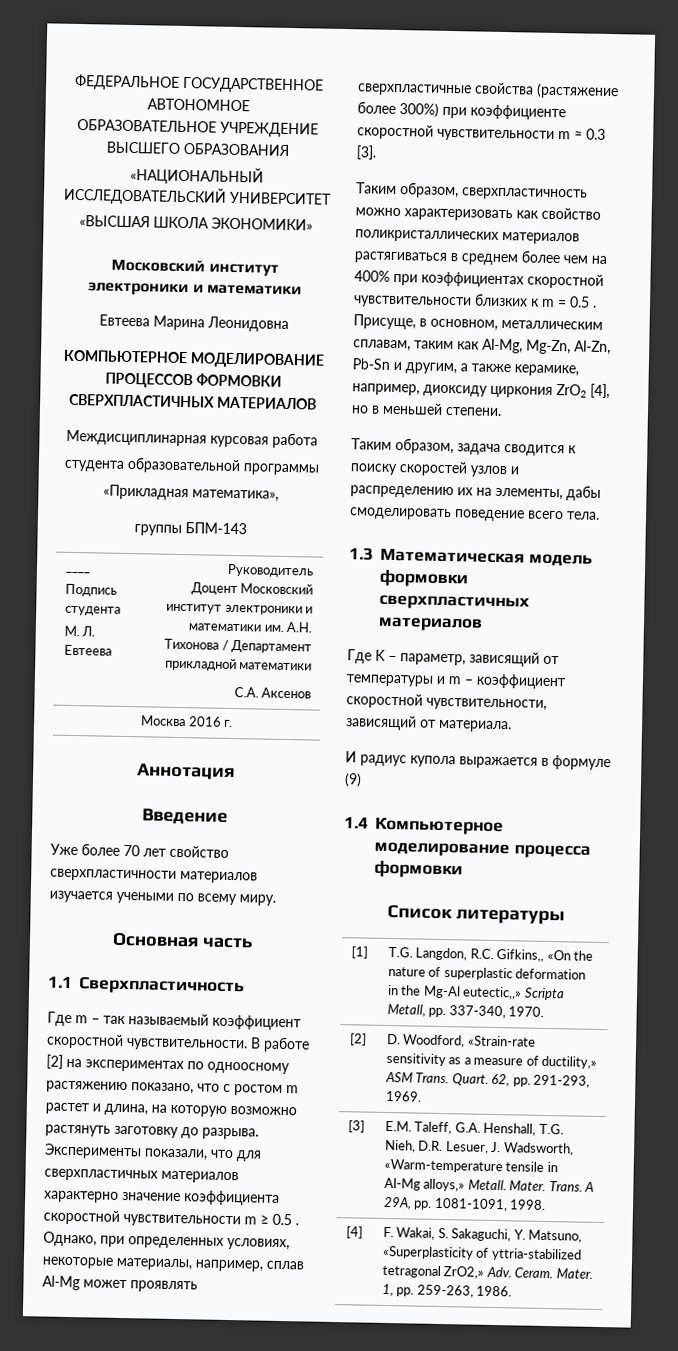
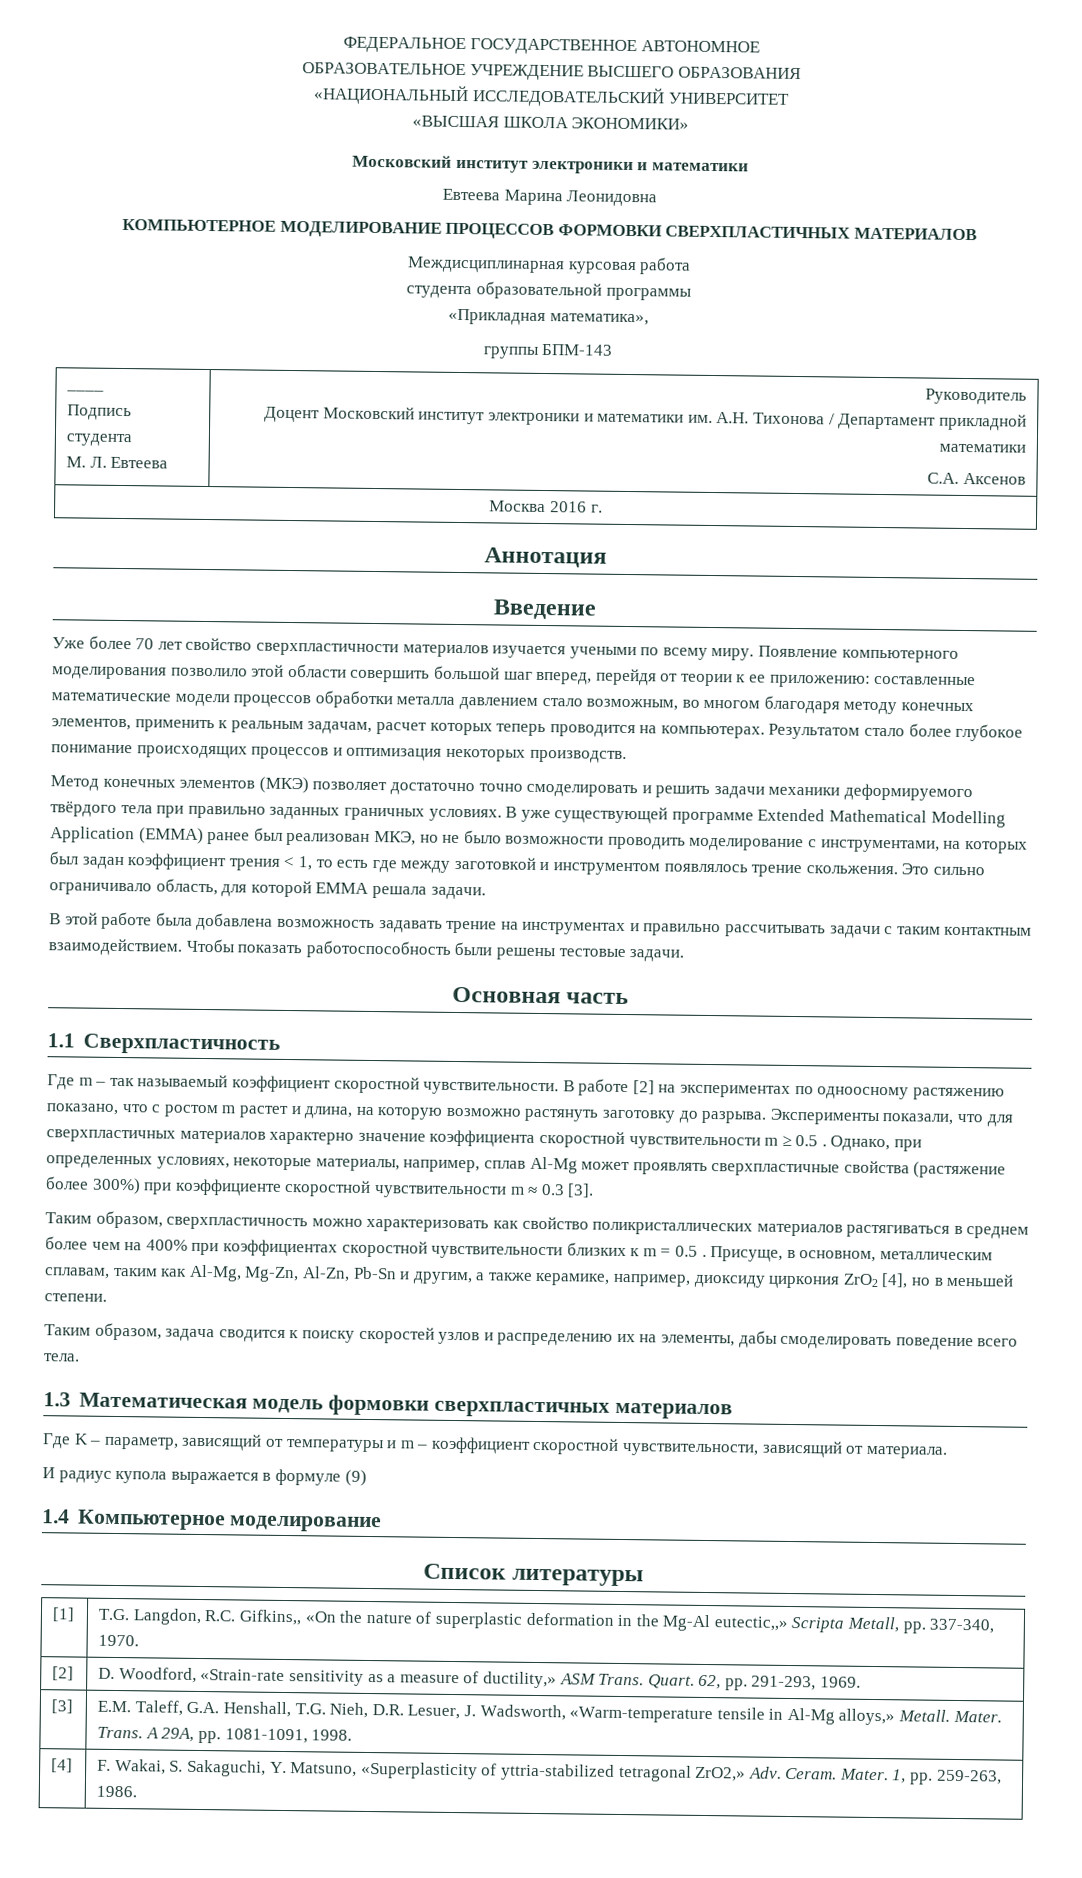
+ Появление компьютерного моделирования позволило этой области совершить большой шаг вперед, перейдя от теории к ее приложению: составленные математические модели процессов обработки металла давлением стало возможным, во многом благодаря методу конечных элементов, применить к реальным задачам, расчет которых теперь проводится на компьютерах. Результатом стало более глубокое понимание происходящих процессов и оптимизация некоторых производств.
+ Метод конечных элементов (МКЭ) позволяет достаточно точно смоделировать и решить задачи механики деформируемого твёрдого тела при правильно заданных граничных условиях. В уже существующей программе Extended Mathematical Modelling Application (EMMA) ранее был реализован МКЭ, но не было возможности проводить моделирование с инструментами, на которых был задан коэффициент трения < 1, то есть где между заготовкой и инструментом появлялось трение скольжения. Это сильно ограничивало область, для которой EMMA решала задачи.
+ В этой работе была добавлена возможность задавать трение на инструментах и правильно рассчитывать задачи с таким контактным взаимодействием. Чтобы показать работоспособность были решены тестовые задачи.
- 1.4 Компьютерное моделирование процесса формовки
+ 1.4 Компьютерное моделирование

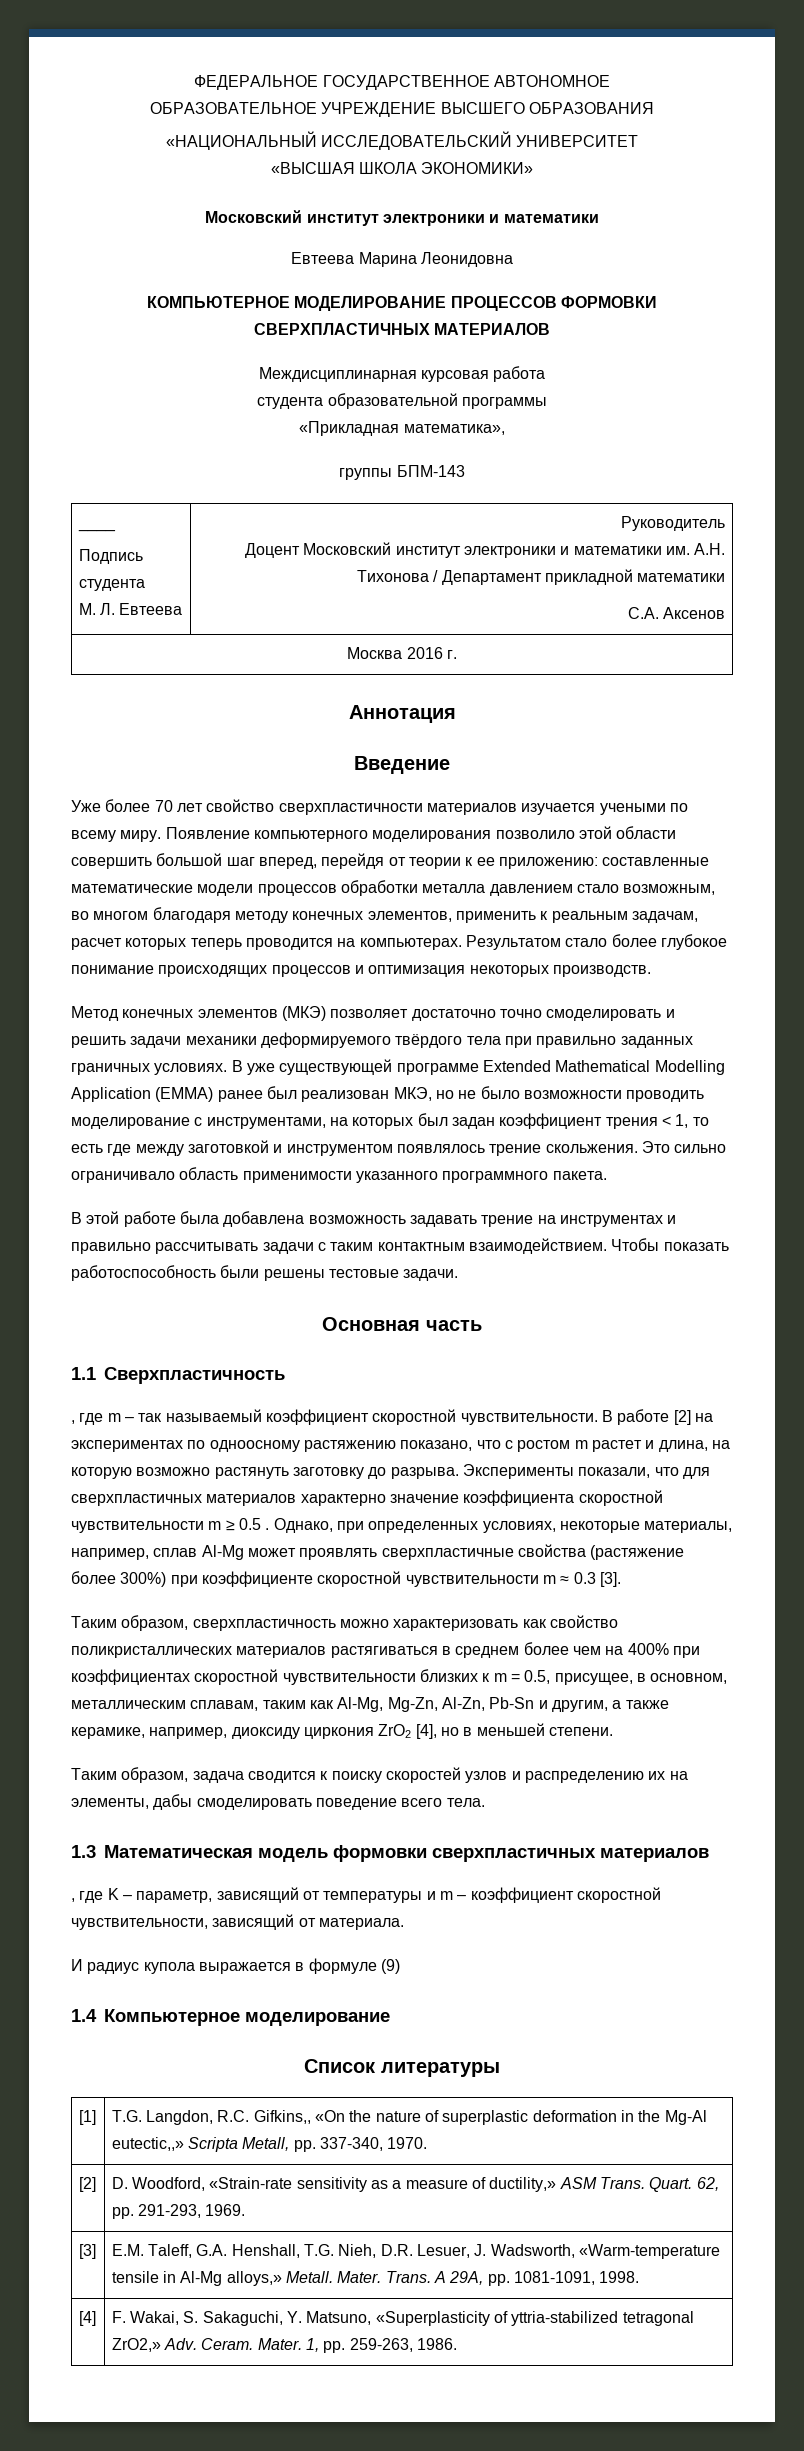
- Это сильно ограничивало область, для которой EMMA решала задачи.
+ Это сильно ограничивало область применимости указанного программного пакета.
- Где m – так называемый коэффициент скоростной чувствительности.
+ , где m – так называемый коэффициент скоростной чувствительности.
- Таким образом, сверхпластичность можно характеризовать как свойство поликристаллических материалов растягиваться в среднем более чем на 400% при коэффициентах скоростной чувствительности близких к m = 0.5 . Присуще, в основном, металлическим сплавам, таким как Al-Mg, Mg-Zn, Al-Zn, Pb-Sn и другим, а также керамике, например, диоксиду циркония ZrO2 [4], но в меньшей степени.
+ Таким образом, сверхпластичность можно характеризовать как свойство поликристаллических материалов растягиваться в среднем более чем на 400% при коэффициентах скоростной чувствительности близких к m = 0.5, присущее, в основном, металлическим сплавам, таким как Al-Mg, Mg-Zn, Al-Zn, Pb-Sn и другим, а также керамике, например, диоксиду циркония ZrO2 [4], но в меньшей степени.
- Где K – параметр, зависящий от температуры и m – коэффициент скоростной чувствительности, зависящий от материала.
+ , где K – параметр, зависящий от температуры и m – коэффициент скоростной чувствительности, зависящий от материала.

